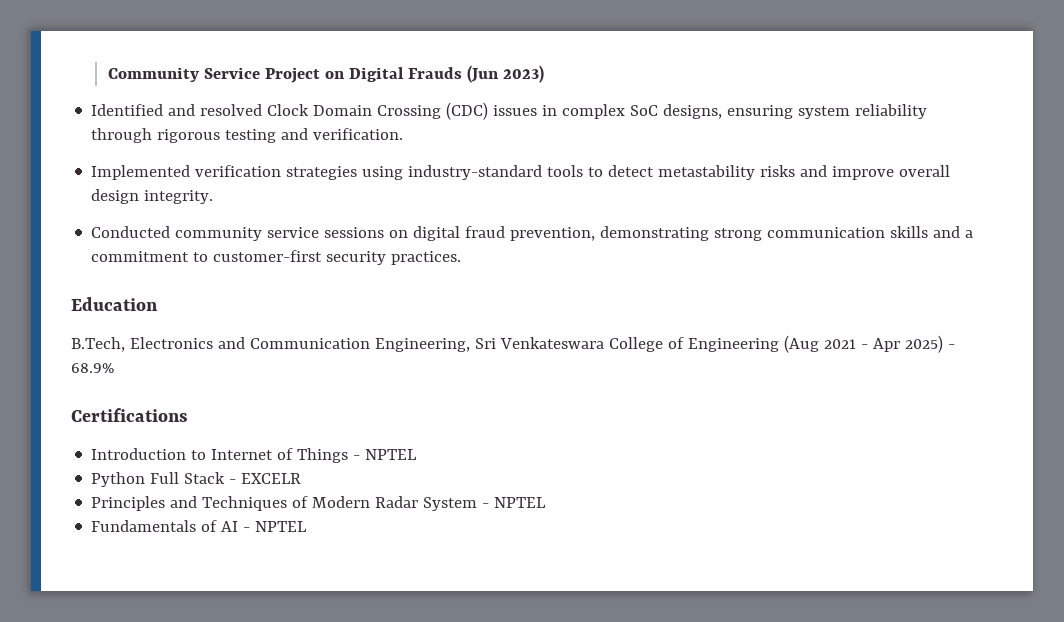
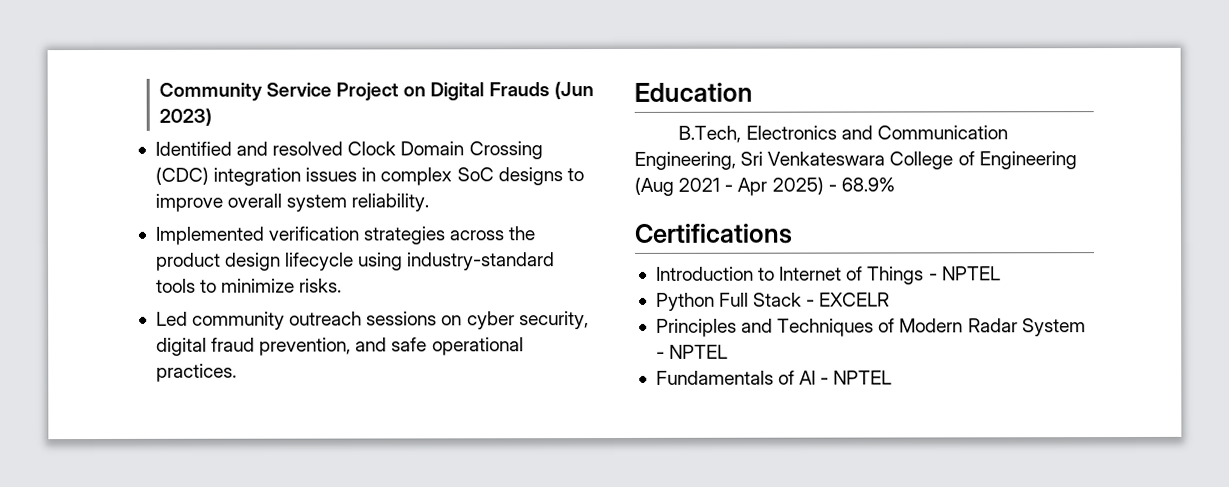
- Identified and resolved Clock Domain Crossing (CDC) issues in complex SoC designs, ensuring system reliability through rigorous testing and verification.
- Implemented verification strategies using industry-standard tools to detect metastability risks and improve overall design integrity.
- Conducted community service sessions on digital fraud prevention, demonstrating strong communication skills and a commitment to customer-first security practices.
+ Identified and resolved Clock Domain Crossing (CDC) integration issues in complex SoC designs to improve overall system reliability.
+ Implemented verification strategies across the product design lifecycle using industry-standard tools to minimize risks.
+ Led community outreach sessions on cyber security, digital fraud prevention, and safe operational practices.

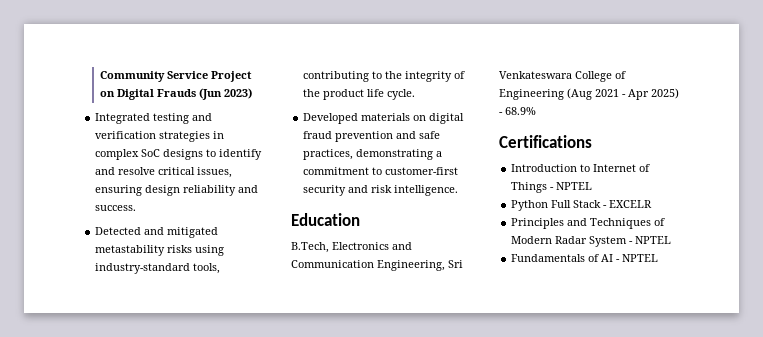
- Identified and resolved Clock Domain Crossing (CDC) integration issues in complex SoC designs to improve overall system reliability.
- Implemented verification strategies across the product design lifecycle using industry-standard tools to minimize risks.
- Led community outreach sessions on cyber security, digital fraud prevention, and safe operational practices.
+ Integrated testing and verification strategies in complex SoC designs to identify and resolve critical issues, ensuring design reliability and success.
+ Detected and mitigated metastability risks using industry-standard tools, contributing to the integrity of the product life cycle.
+ Developed materials on digital fraud prevention and safe practices, demonstrating a commitment to customer-first security and risk intelligence.

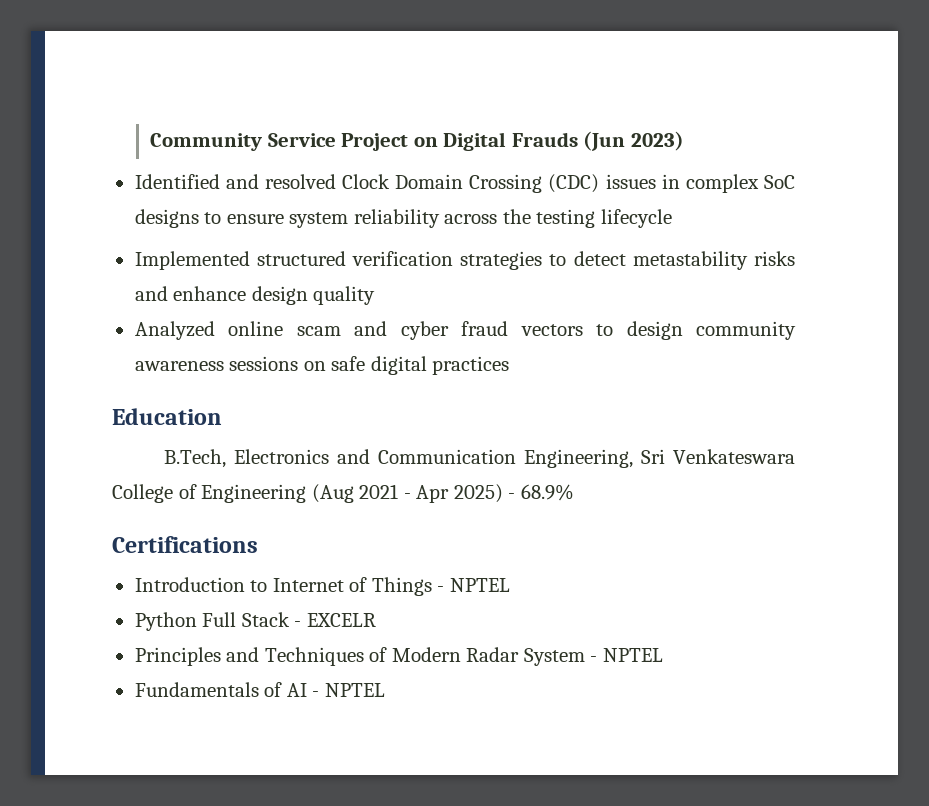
- Integrated testing and verification strategies in complex SoC designs to identify and resolve critical issues, ensuring design reliability and success.
- Detected and mitigated metastability risks using industry-standard tools, contributing to the integrity of the product life cycle.
- Developed materials on digital fraud prevention and safe practices, demonstrating a commitment to customer-first security and risk intelligence.
+ Identified and resolved Clock Domain Crossing (CDC) issues in complex SoC designs to ensure system reliability across the testing lifecycle
+ Implemented structured verification strategies to detect metastability risks and enhance design quality
+ Analyzed online scam and cyber fraud vectors to design community awareness sessions on safe digital practices

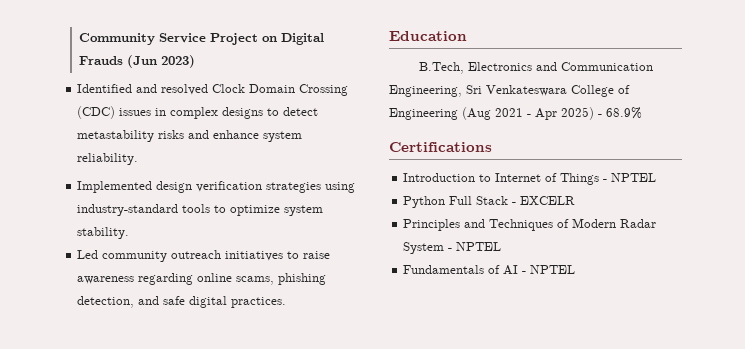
- Identified and resolved Clock Domain Crossing (CDC) issues in complex SoC designs to ensure system reliability across the testing lifecycle
- Implemented structured verification strategies to detect metastability risks and enhance design quality
- Analyzed online scam and cyber fraud vectors to design community awareness sessions on safe digital practices
+ Identified and resolved Clock Domain Crossing (CDC) issues in complex designs to detect metastability risks and enhance system reliability.
+ Implemented design verification strategies using industry-standard tools to optimize system stability.
+ Led community outreach initiatives to raise awareness regarding online scams, phishing detection, and safe digital practices.

